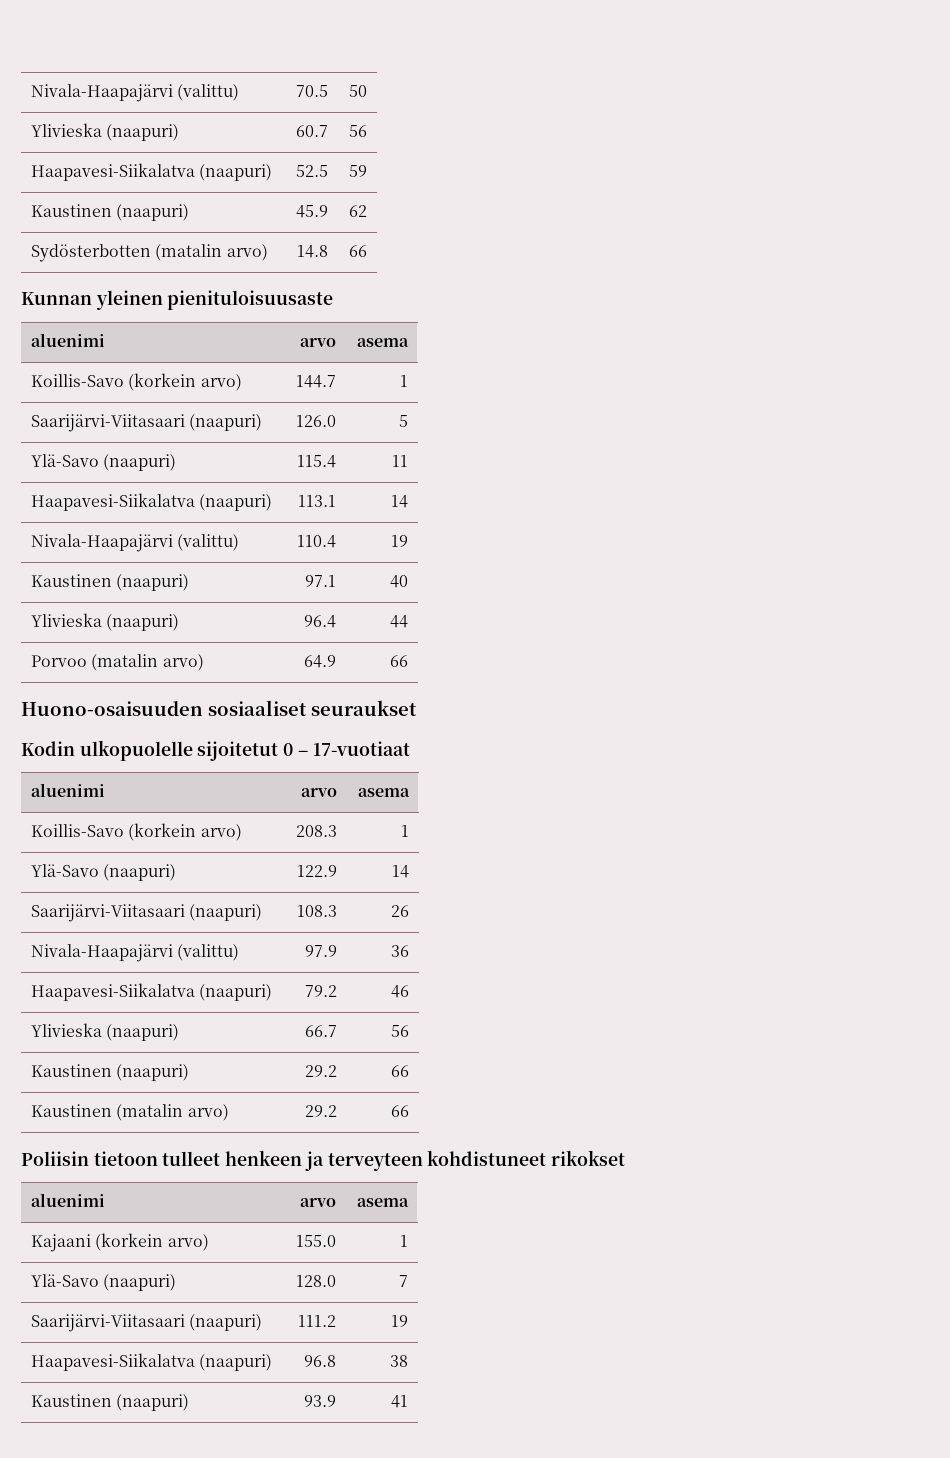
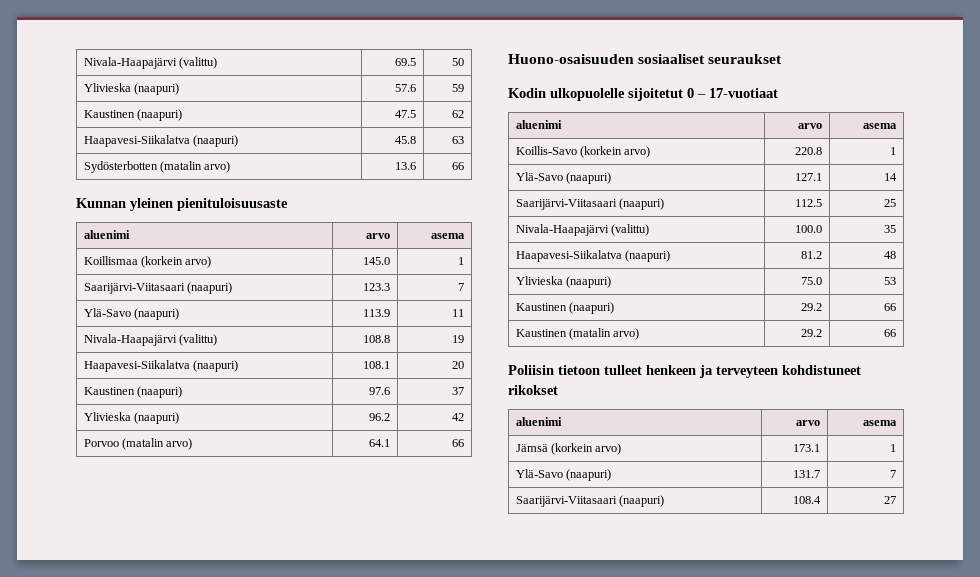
- Nivala-Haapajärvi (valittu) | 70.5 | 50
+ Nivala-Haapajärvi (valittu) | 69.5 | 50
- Ylivieska (naapuri) | 60.7 | 56
- Haapavesi-Siikalatva (naapuri) | 52.5 | 59
+ Ylivieska (naapuri) | 57.6 | 59
- Kaustinen (naapuri) | 45.9 | 62
+ Kaustinen (naapuri) | 47.5 | 62
+ Haapavesi-Siikalatva (naapuri) | 45.8 | 63
- Sydösterbotten (matalin arvo) | 14.8 | 66
+ Sydösterbotten (matalin arvo) | 13.6 | 66
- Koillis-Savo (korkein arvo) | 144.7 | 1
+ Koillismaa (korkein arvo) | 145.0 | 1
- Saarijärvi-Viitasaari (naapuri) | 126.0 | 5
- Ylä-Savo (naapuri) | 115.4 | 11
+ Saarijärvi-Viitasaari (naapuri) | 123.3 | 7
+ Ylä-Savo (naapuri) | 113.9 | 11
- Haapavesi-Siikalatva (naapuri) | 113.1 | 14
- Nivala-Haapajärvi (valittu) | 110.4 | 19
- Kaustinen (naapuri) | 97.1 | 40
- Ylivieska (naapuri) | 96.4 | 44
+ Nivala-Haapajärvi (valittu) | 108.8 | 19
+ Haapavesi-Siikalatva (naapuri) | 108.1 | 20
+ Kaustinen (naapuri) | 97.6 | 37
+ Ylivieska (naapuri) | 96.2 | 42
- Porvoo (matalin arvo) | 64.9 | 66
+ Porvoo (matalin arvo) | 64.1 | 66
- Koillis-Savo (korkein arvo) | 208.3 | 1
- Ylä-Savo (naapuri) | 122.9 | 14
+ Koillis-Savo (korkein arvo) | 220.8 | 1
+ Ylä-Savo (naapuri) | 127.1 | 14
- Saarijärvi-Viitasaari (naapuri) | 108.3 | 26
- Nivala-Haapajärvi (valittu) | 97.9 | 36
- Haapavesi-Siikalatva (naapuri) | 79.2 | 46
- Ylivieska (naapuri) | 66.7 | 56
+ Saarijärvi-Viitasaari (naapuri) | 112.5 | 25
+ Nivala-Haapajärvi (valittu) | 100.0 | 35
+ Haapavesi-Siikalatva (naapuri) | 81.2 | 48
+ Ylivieska (naapuri) | 75.0 | 53
- Kajaani (korkein arvo) | 155.0 | 1
- Ylä-Savo (naapuri) | 128.0 | 7
+ Jämsä (korkein arvo) | 173.1 | 1
+ Ylä-Savo (naapuri) | 131.7 | 7
- Saarijärvi-Viitasaari (naapuri) | 111.2 | 19
- Haapavesi-Siikalatva (naapuri) | 96.8 | 38
- Kaustinen (naapuri) | 93.9 | 41
+ Saarijärvi-Viitasaari (naapuri) | 108.4 | 27

